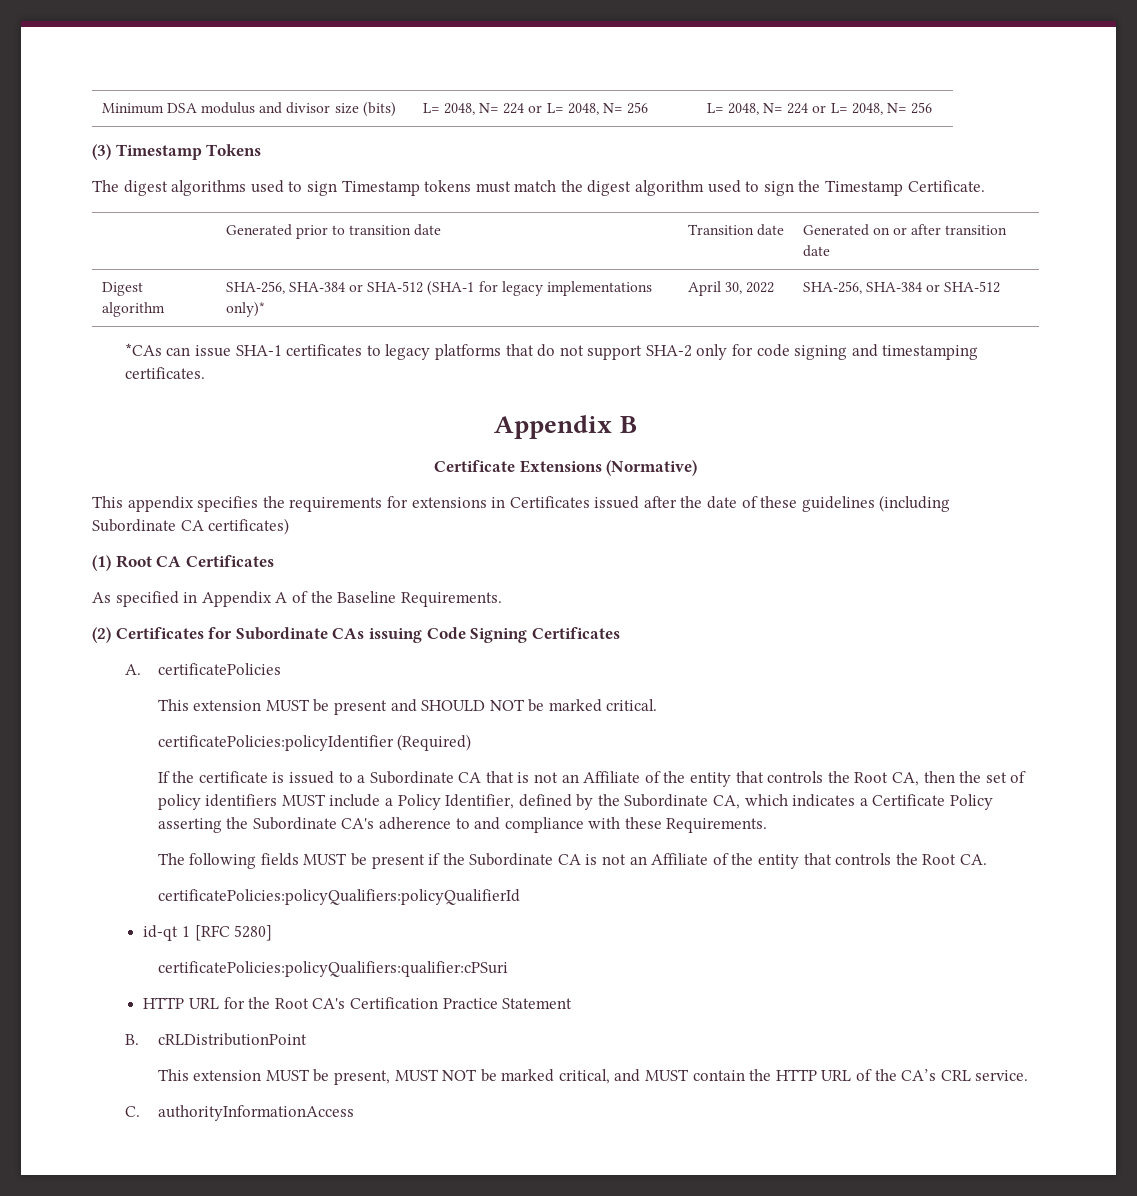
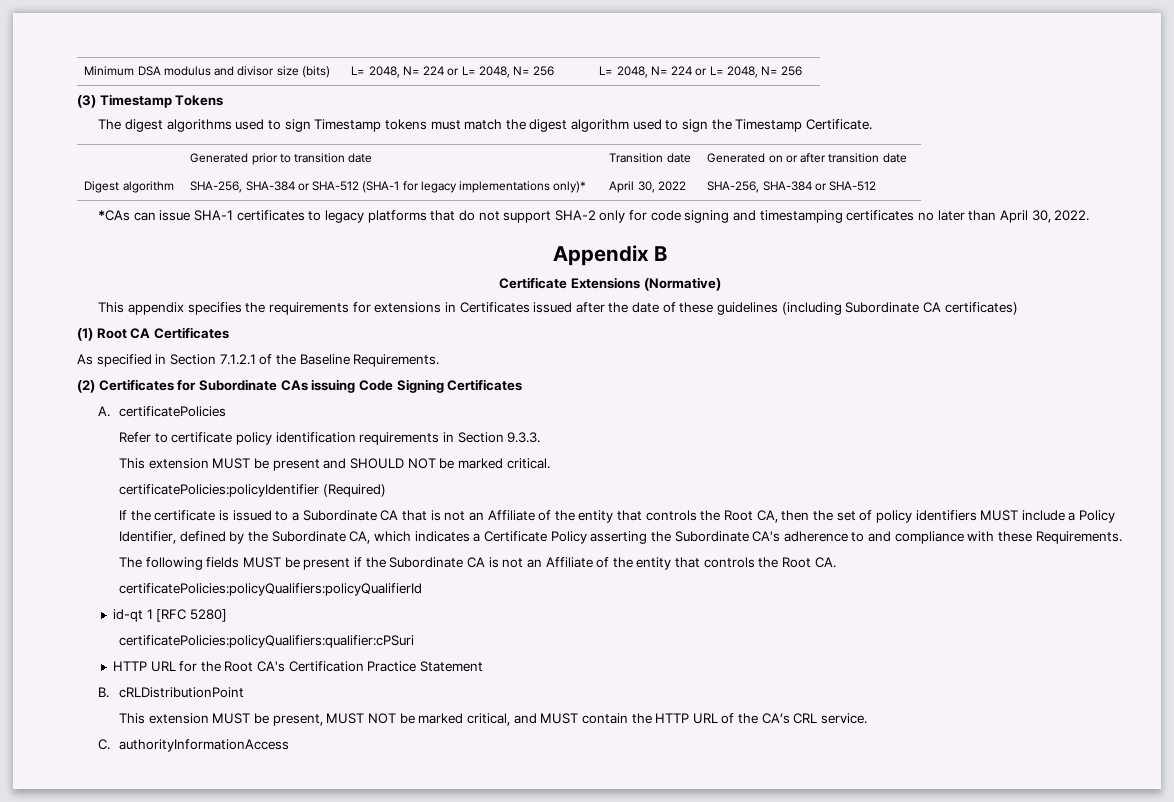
- *CAs can issue SHA-1 certificates to legacy platforms that do not support SHA-2 only for code signing and timestamping certificates.
+ *CAs can issue SHA-1 certificates to legacy platforms that do not support SHA-2 only for code signing and timestamping certificates no later than April 30, 2022.
- As specified in Appendix A of the Baseline Requirements.
+ As specified in Section 7.1.2.1 of the Baseline Requirements.
+ Refer to certificate policy identification requirements in Section 9.3.3.

